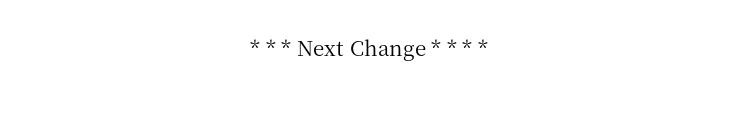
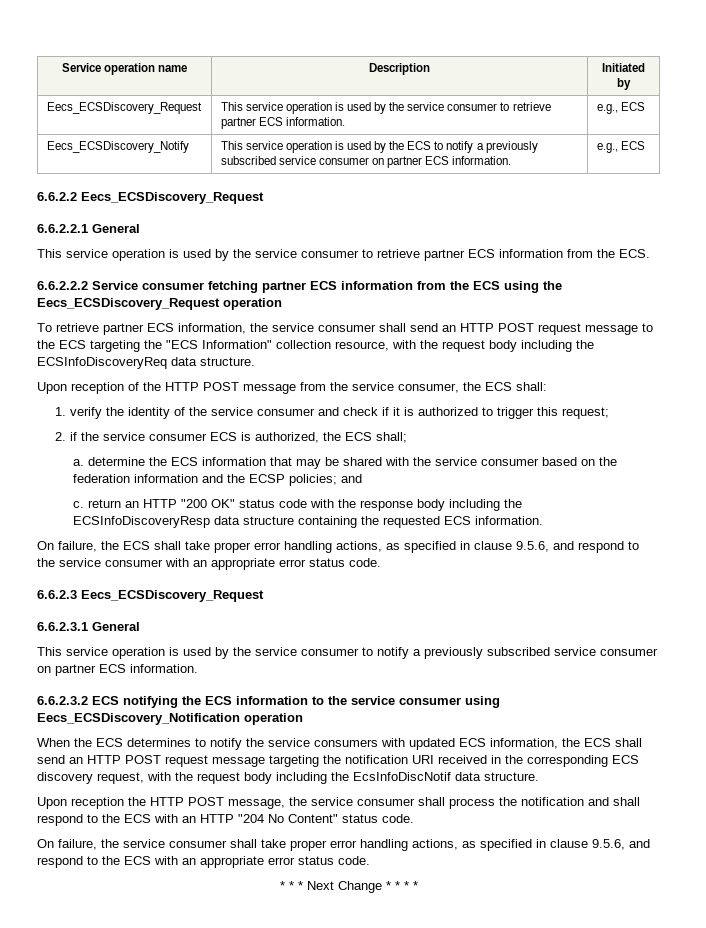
+ Service operation name | Description | Initiated by
+ Eecs_ECSDiscovery_Request | This service operation is used by the service consumer to retrieve partner ECS information. | e.g., ECS
+ Eecs_ECSDiscovery_Notify | This service operation is used by the ECS to notify a previously subscribed service consumer on partner ECS information. | e.g., ECS
+ 6.6.2.2 Eecs_ECSDiscovery_Request
+ 6.6.2.2.1 General
+ This service operation is used by the service consumer to retrieve partner ECS information from the ECS.
+ 6.6.2.2.2 Service consumer fetching partner ECS information from the ECS using the Eecs_ECSDiscovery_Request operation
+ To retrieve partner ECS information, the service consumer shall send an HTTP POST request message to the ECS targeting the "ECS Information" collection resource, with the request body including the ECSInfoDiscoveryReq data structure.
+ Upon reception of the HTTP POST message from the service consumer, the ECS shall:
+ 1. verify the identity of the service consumer and check if it is authorized to trigger this request;
+ 2. if the service consumer ECS is authorized, the ECS shall;
+ a. determine the ECS information that may be shared with the service consumer based on the federation information and the ECSP policies; and
+ c. return an HTTP "200 OK" status code with the response body including the ECSInfoDiscoveryResp data structure containing the requested ECS information.
+ On failure, the ECS shall take proper error handling actions, as specified in clause 9.5.6, and respond to the service consumer with an appropriate error status code.
+ 6.6.2.3 Eecs_ECSDiscovery_Request
+ 6.6.2.3.1 General
+ This service operation is used by the service consumer to notify a previously subscribed service consumer on partner ECS information.
+ 6.6.2.3.2 ECS notifying the ECS information to the service consumer using Eecs_ECSDiscovery_Notification operation
+ When the ECS determines to notify the service consumers with updated ECS information, the ECS shall send an HTTP POST request message targeting the notification URI received in the corresponding ECS discovery request, with the request body including the EcsInfoDiscNotif data structure.
+ Upon reception the HTTP POST message, the service consumer shall process the notification and shall respond to the ECS with an HTTP "204 No Content" status code.
+ On failure, the service consumer shall take proper error handling actions, as specified in clause 9.5.6, and respond to the ECS with an appropriate error status code.

